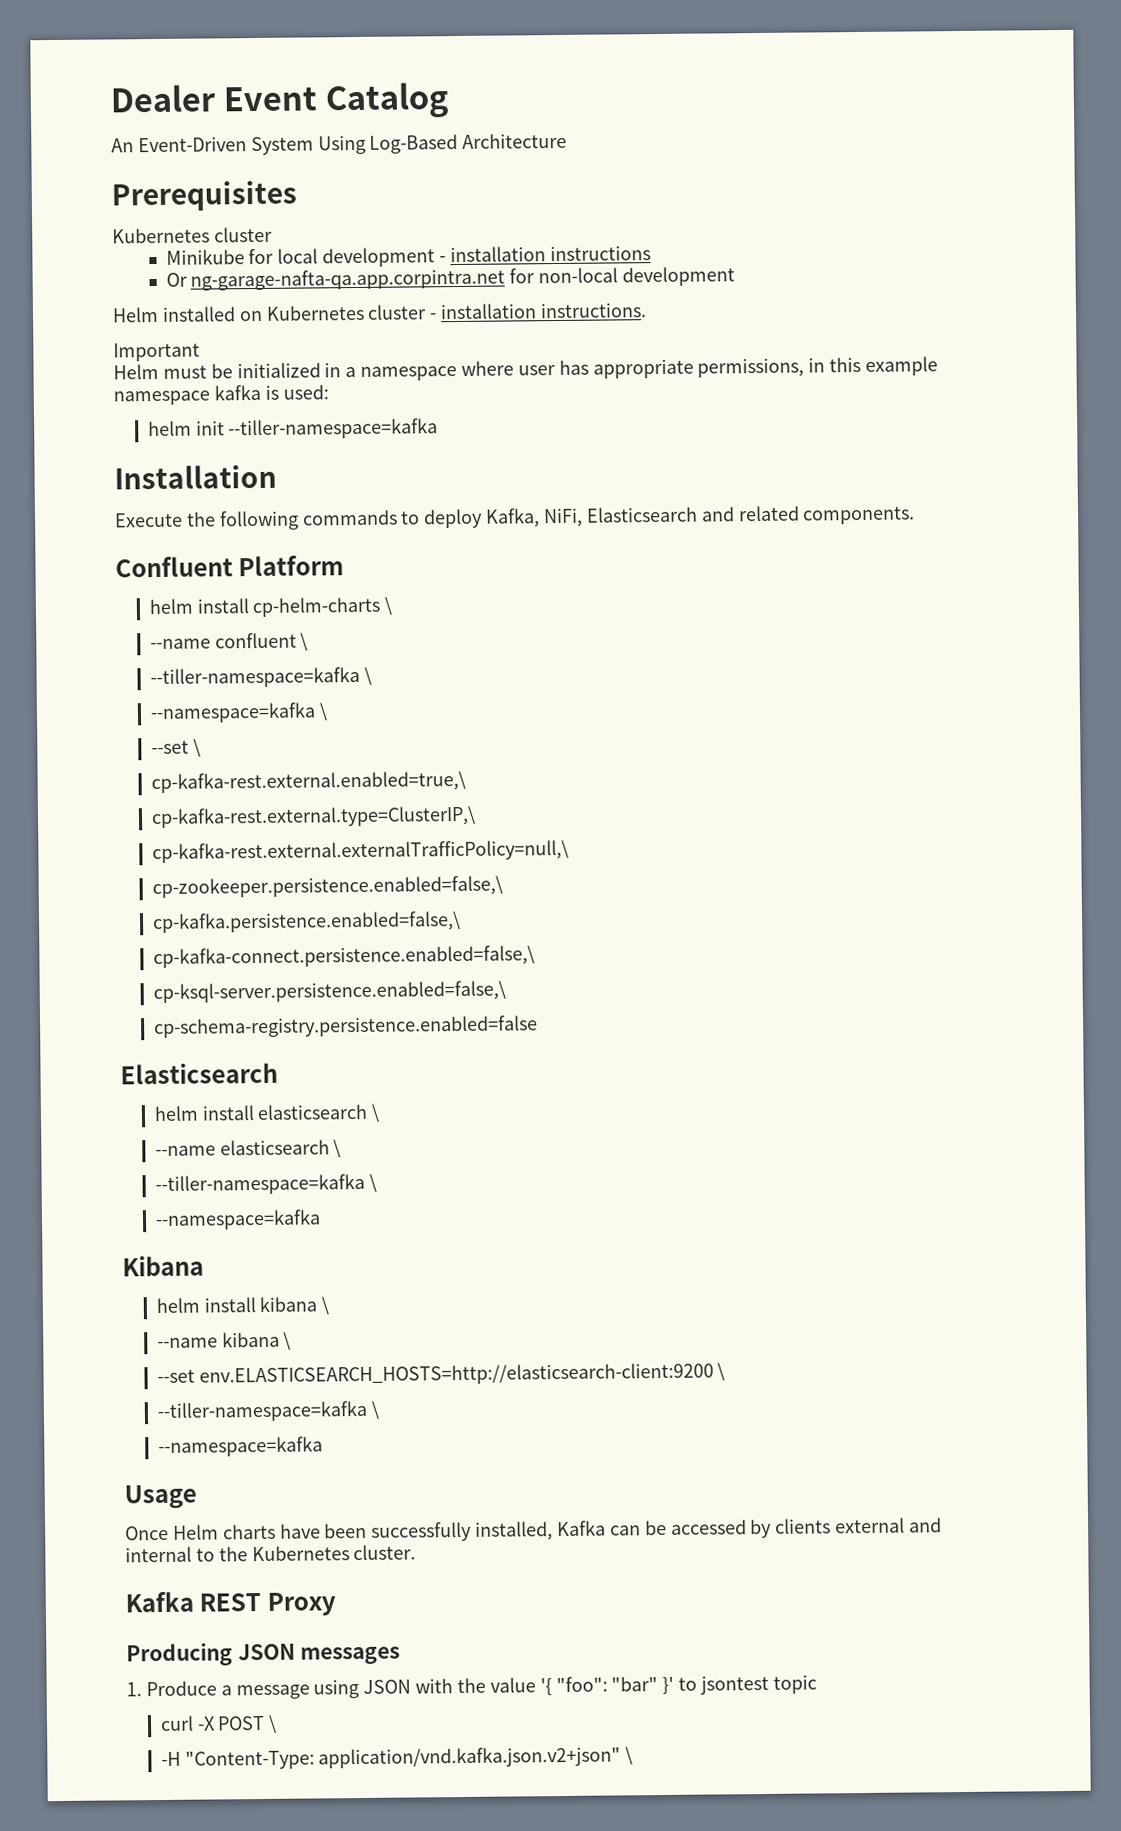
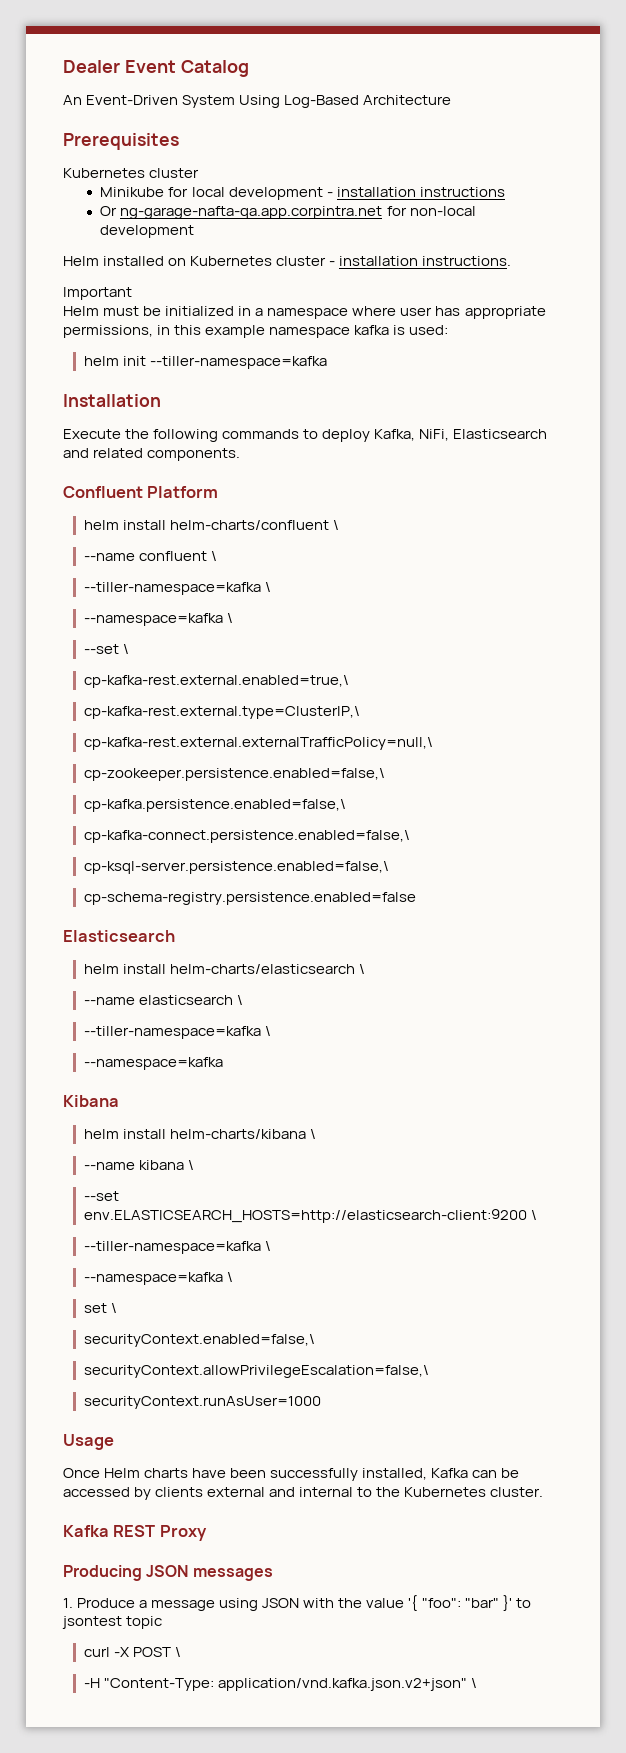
- helm install cp-helm-charts \
+ helm install helm-charts/confluent \
- helm install elasticsearch \
+ helm install helm-charts/elasticsearch \
- helm install kibana \
+ helm install helm-charts/kibana \
  --set env.ELASTICSEARCH_HOSTS=http://elasticsearch-client:9200 \
  --tiller-namespace=kafka \
- --namespace=kafka
+ --namespace=kafka \
+ set \
+ securityContext.enabled=false,\
+ securityContext.allowPrivilegeEscalation=false,\
+ securityContext.runAsUser=1000

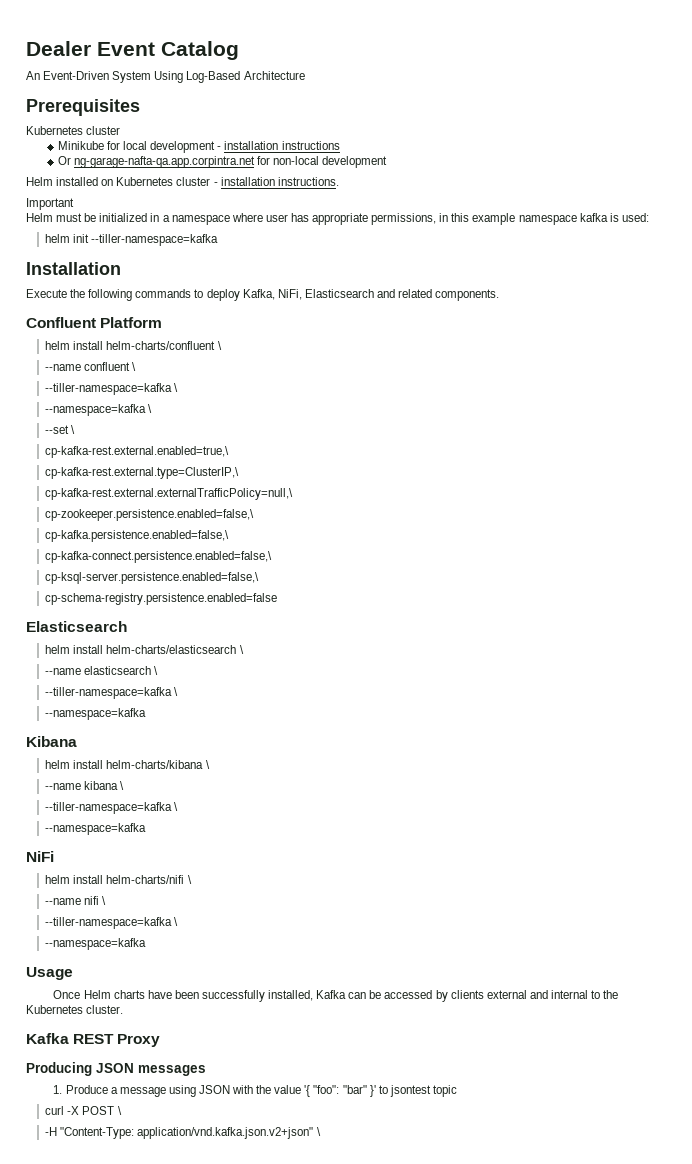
  --name kibana \
- --set env.ELASTICSEARCH_HOSTS=http://elasticsearch-client:9200 \
  --tiller-namespace=kafka \
- --namespace=kafka \
- set \
- securityContext.enabled=false,\
- securityContext.allowPrivilegeEscalation=false,\
- securityContext.runAsUser=1000
+ --namespace=kafka
+ NiFi
+ helm install helm-charts/nifi \
+ --name nifi \
+ --tiller-namespace=kafka \
+ --namespace=kafka

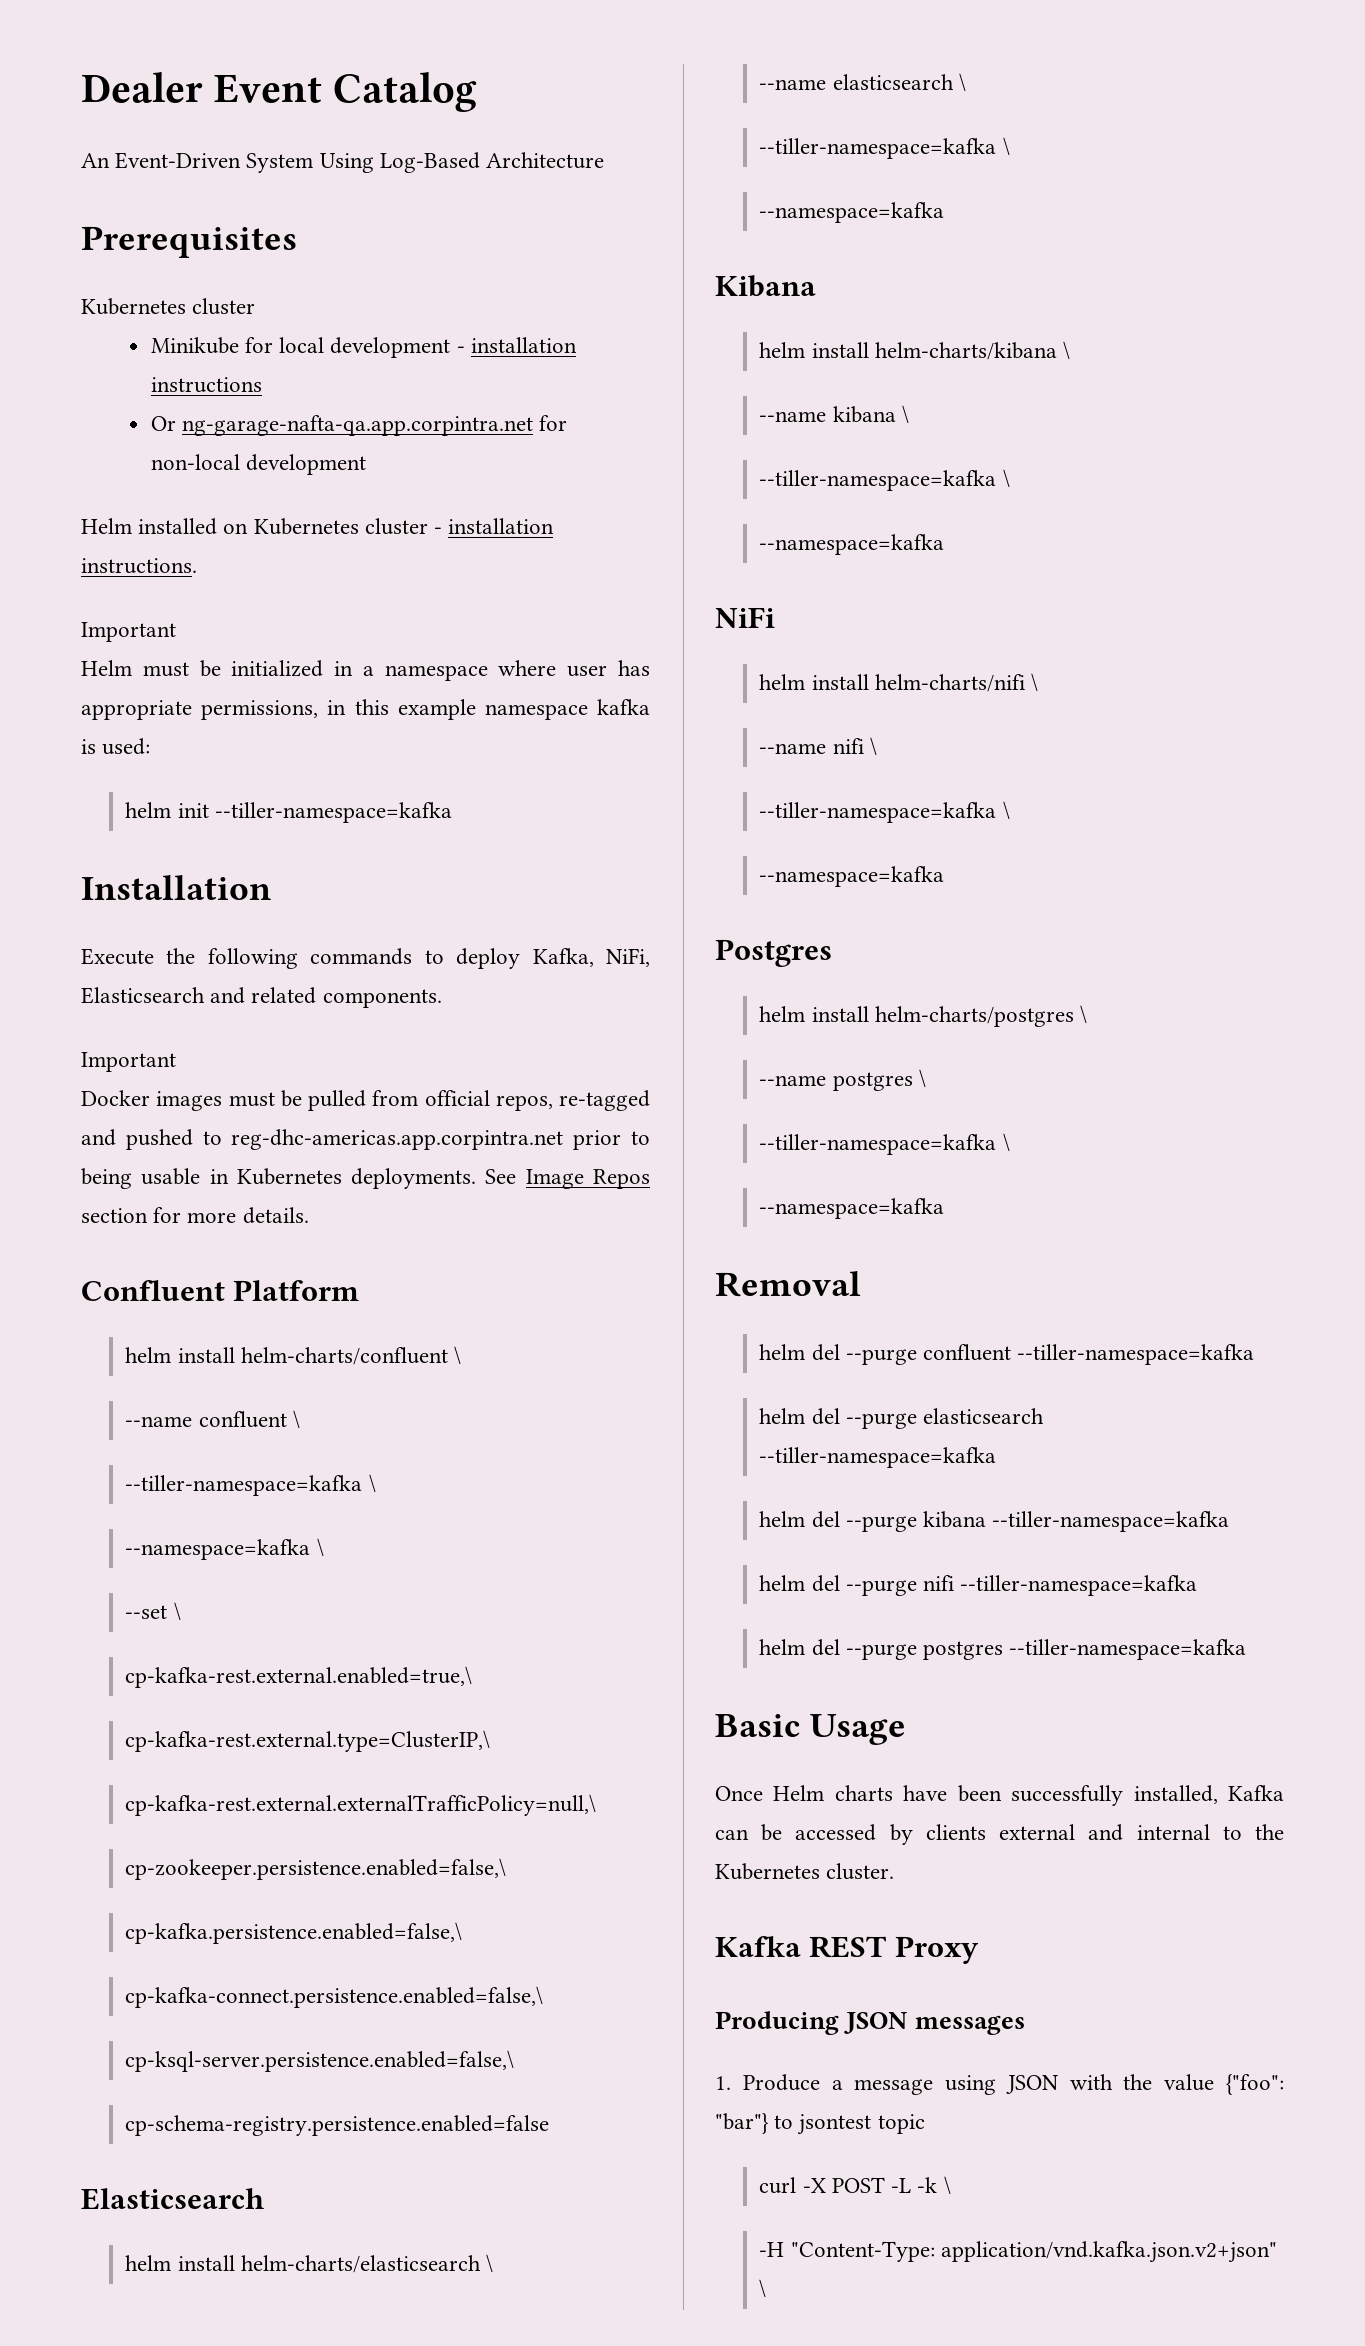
  Execute the following commands to deploy Kafka, NiFi, Elasticsearch and related components.
+ Important
+ Docker images must be pulled from official repos, re-tagged and pushed to reg-dhc-americas.app.corpintra.net prior to being usable in Kubernetes deployments. See Image Repos section for more details.
- Usage
+ Postgres
+ helm install helm-charts/postgres \
+ --name postgres \
+ --tiller-namespace=kafka \
+ --namespace=kafka
+ Removal
+ helm del --purge confluent --tiller-namespace=kafka
+ helm del --purge elasticsearch --tiller-namespace=kafka
+ helm del --purge kibana --tiller-namespace=kafka
+ helm del --purge nifi --tiller-namespace=kafka
+ helm del --purge postgres --tiller-namespace=kafka
+ Basic Usage
- 1. Produce a message using JSON with the value '{ "foo": "bar" }' to jsontest topic
+ 1. Produce a message using JSON with the value {"foo": "bar"} to jsontest topic
- curl -X POST \
+ curl -X POST -L -k \

